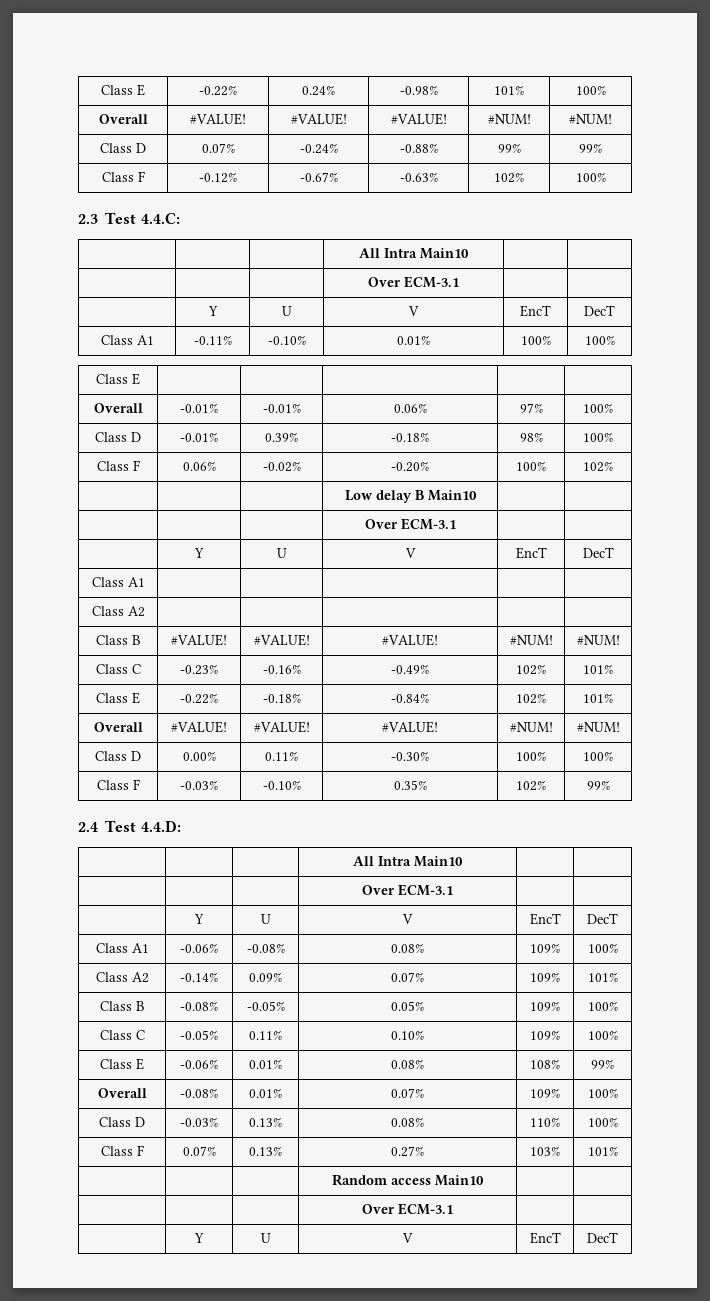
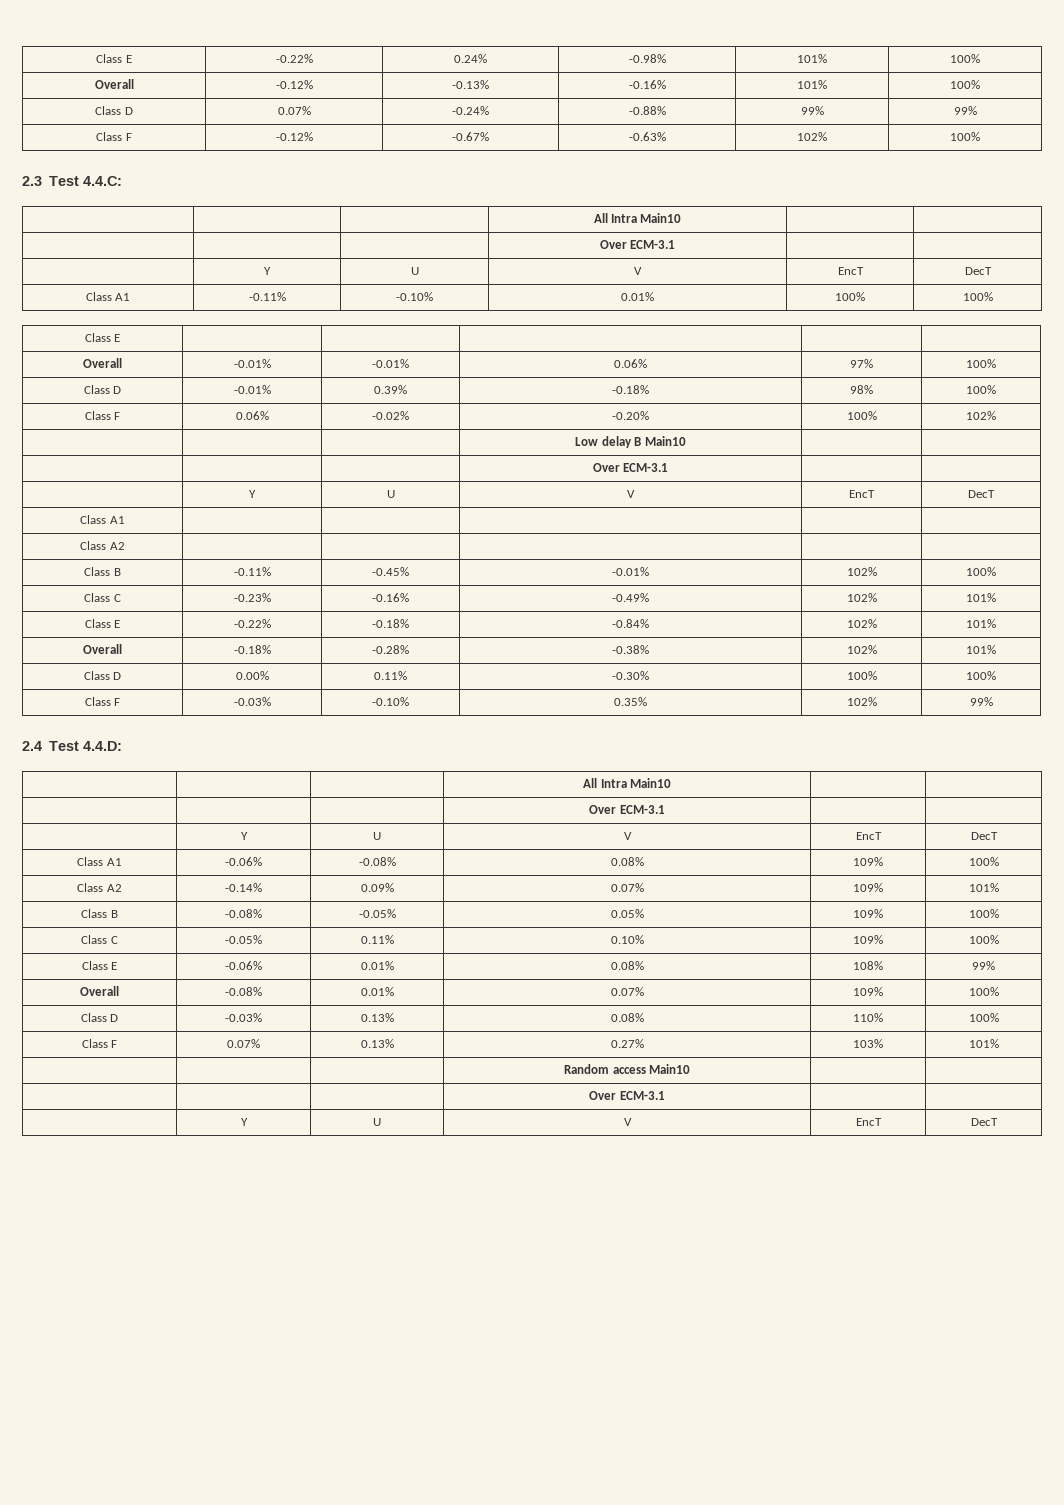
  Class E | -0.22% | 0.24% | -0.98% | 101% | 100%
- Overall | #VALUE! | #VALUE! | #VALUE! | #NUM! | #NUM!
+ Overall | -0.12% | -0.13% | -0.16% | 101% | 100%
- Class B | #VALUE! | #VALUE! | #VALUE! | #NUM! | #NUM!
+ Class B | -0.11% | -0.45% | -0.01% | 102% | 100%
  Class E | -0.22% | -0.18% | -0.84% | 102% | 101%
- Overall | #VALUE! | #VALUE! | #VALUE! | #NUM! | #NUM!
+ Overall | -0.18% | -0.28% | -0.38% | 102% | 101%

